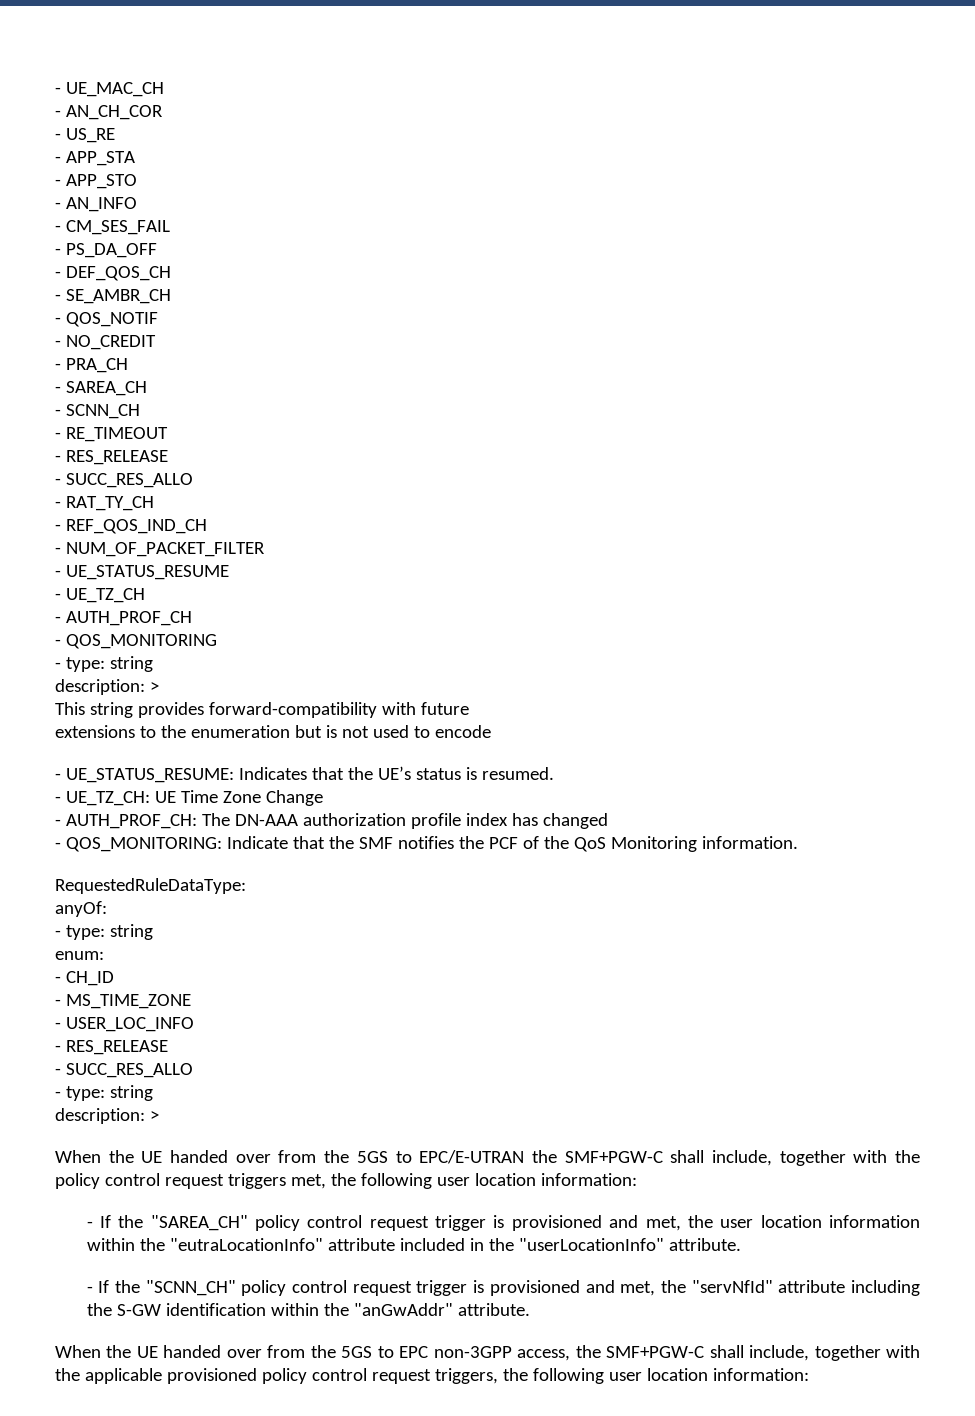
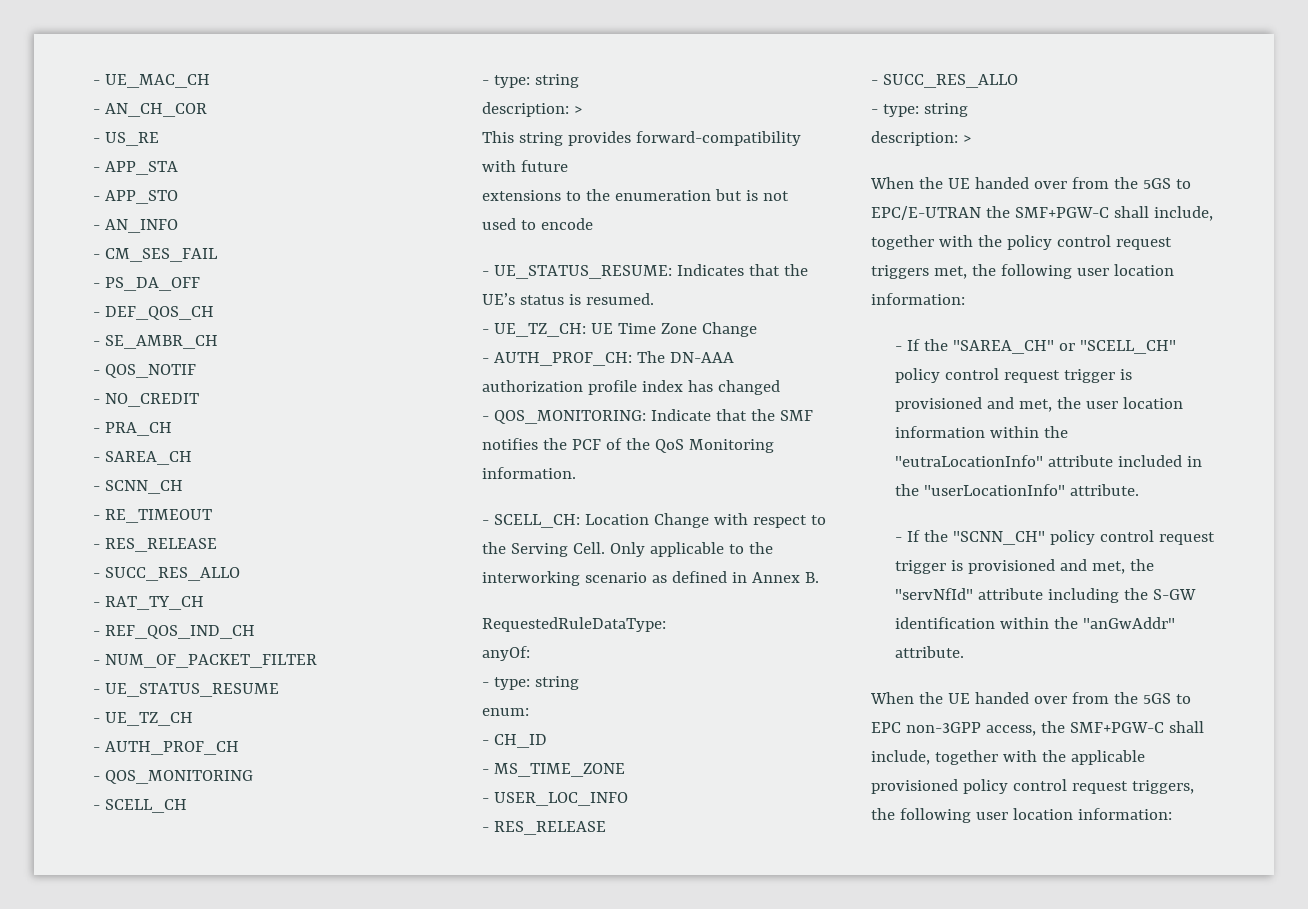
+ - SCELL_CH
+ - SCELL_CH: Location Change with respect to the Serving Cell. Only applicable to the interworking scenario as defined in Annex B.
- - If the "SAREA_CH" policy control request trigger is provisioned and met, the user location information within the "eutraLocationInfo" attribute included in the "userLocationInfo" attribute.
+ - If the "SAREA_CH" or "SCELL_CH" policy control request trigger is provisioned and met, the user location information within the "eutraLocationInfo" attribute included in the "userLocationInfo" attribute.

